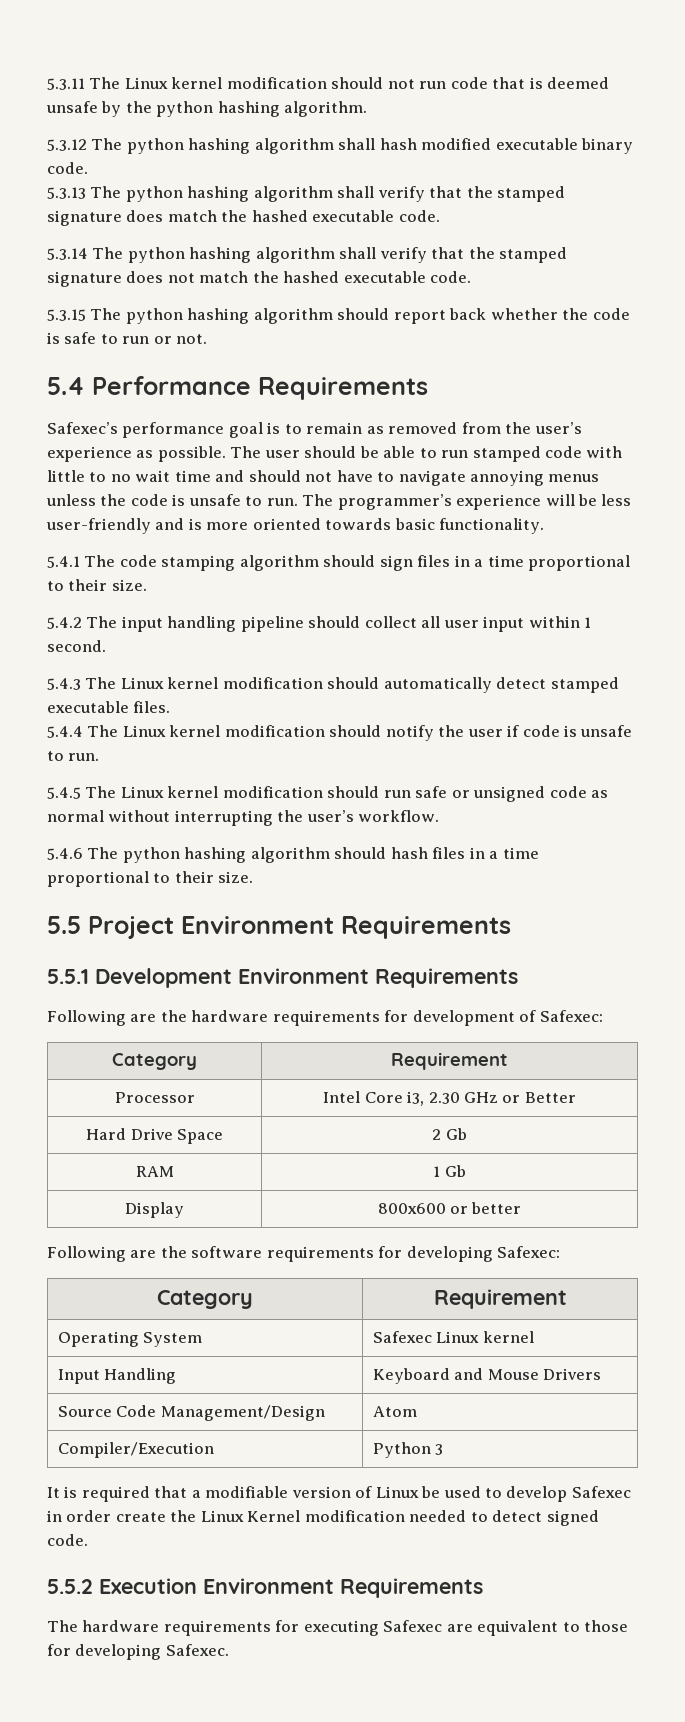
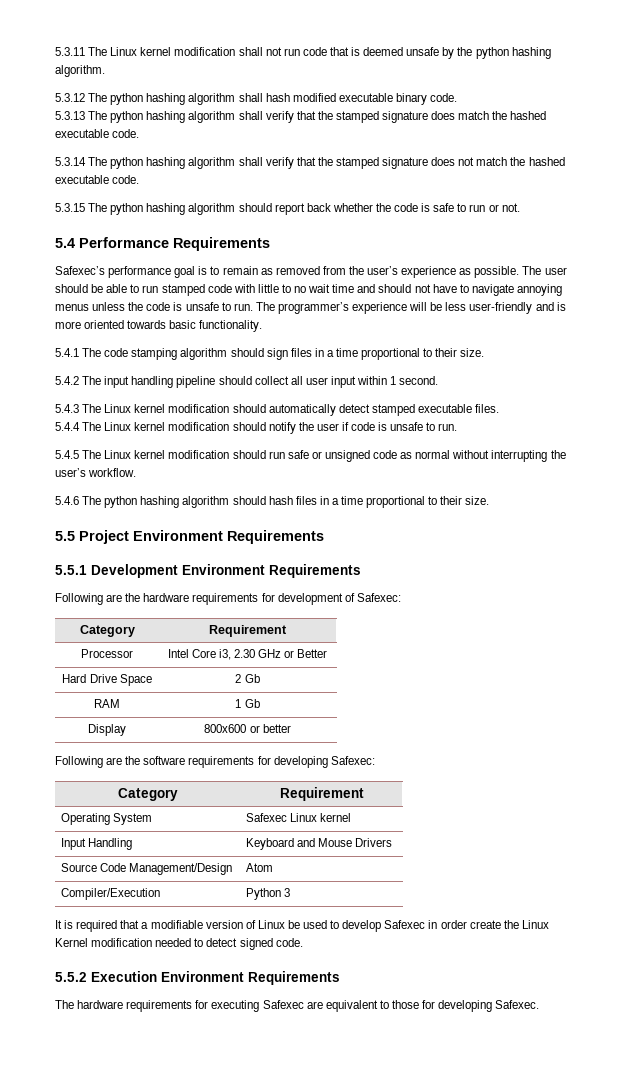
- 5.3.11 The Linux kernel modification should not run code that is deemed unsafe by the python hashing algorithm.
+ 5.3.11 The Linux kernel modification shall not run code that is deemed unsafe by the python hashing algorithm.

